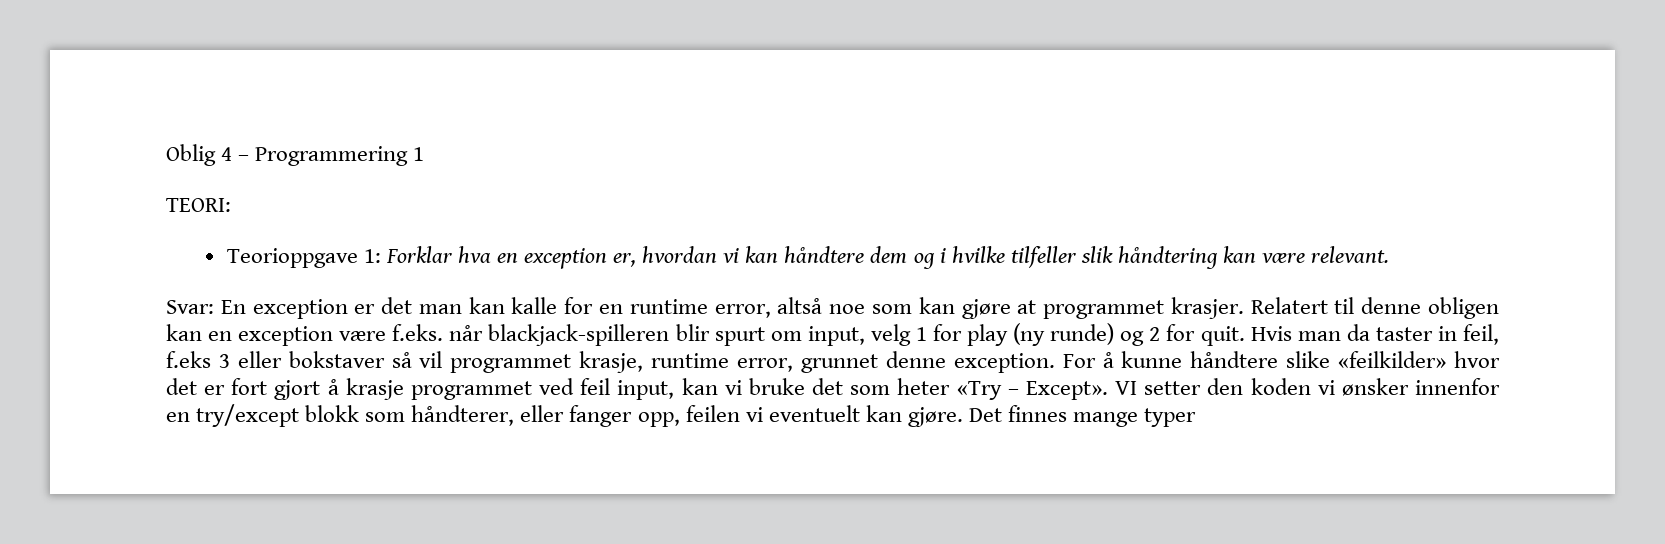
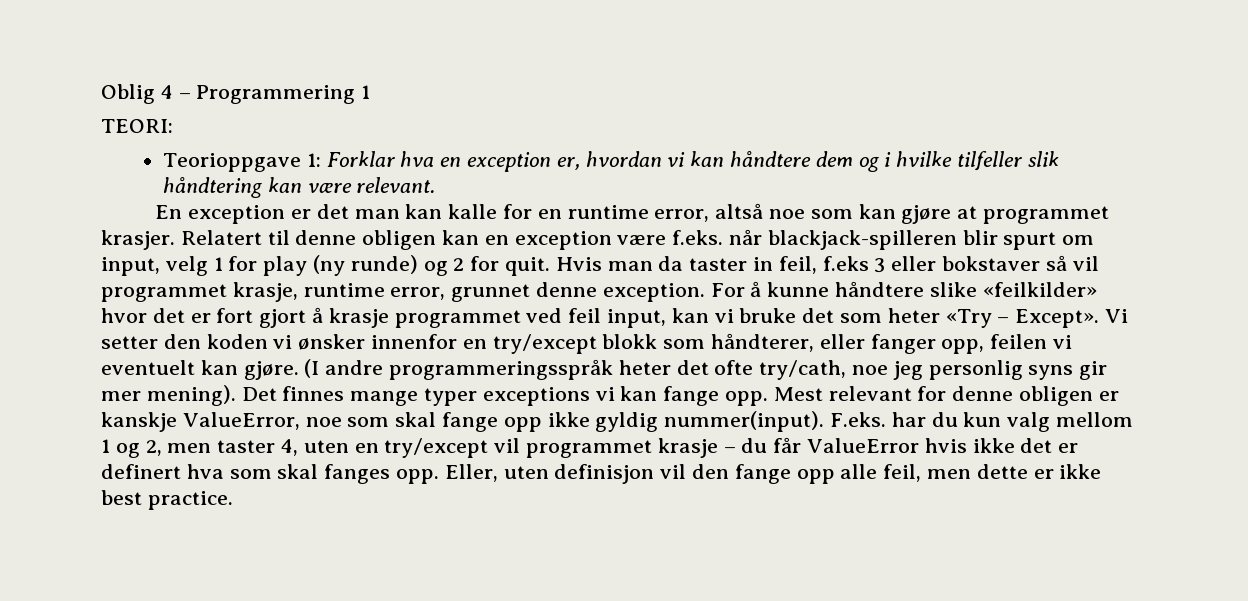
- Svar: En exception er det man kan kalle for en runtime error, altså noe som kan gjøre at programmet krasjer.
+ En exception er det man kan kalle for en runtime error, altså noe som kan gjøre at programmet krasjer.
- VI setter den koden vi ønsker innenfor en try/except blokk som håndterer, eller fanger opp, feilen vi eventuelt kan gjøre.
+ Vi setter den koden vi ønsker innenfor en try/except blokk som håndterer, eller fanger opp, feilen vi eventuelt kan gjøre.
- Det finnes mange typer
+ (I andre programmeringsspråk heter det ofte try/cath, noe jeg personlig syns gir mer mening). Det finnes mange typer exceptions vi kan fange opp. Mest relevant for denne obligen er kanskje ValueError, noe som skal fange opp ikke gyldig nummer(input). F.eks. har du kun valg mellom 1 og 2, men taster 4, uten en try/except vil programmet krasje – du får ValueError hvis ikke det er definert hva som skal fanges opp. Eller, uten definisjon vil den fange opp alle feil, men dette er ikke best practice.

